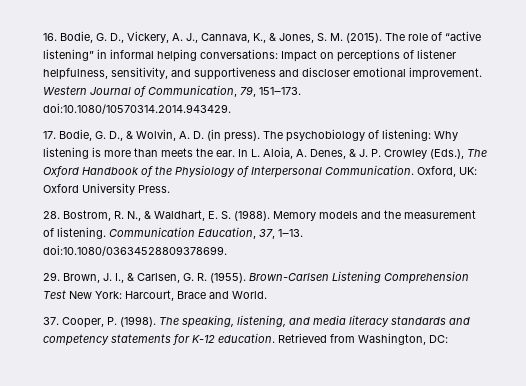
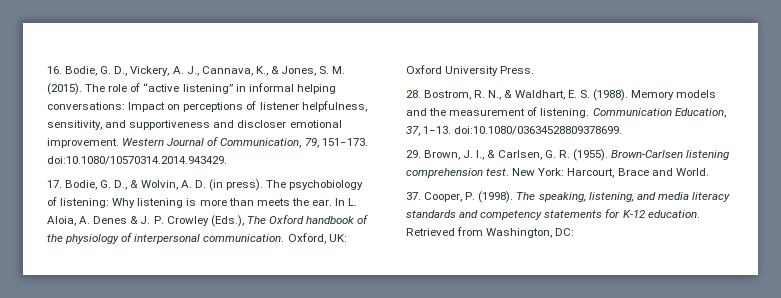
- In L. Aloia, A. Denes, & J. P. Crowley (Eds.), The Oxford Handbook of the Physiology of Interpersonal Communication.
+ In L. Aloia, A. Denes & J. P. Crowley (Eds.), The Oxford handbook of the physiology of interpersonal communication.
- Brown-Carlsen Listening Comprehension Test New York: Harcourt, Brace and World.
+ Brown-Carlsen listening comprehension test. New York: Harcourt, Brace and World.

